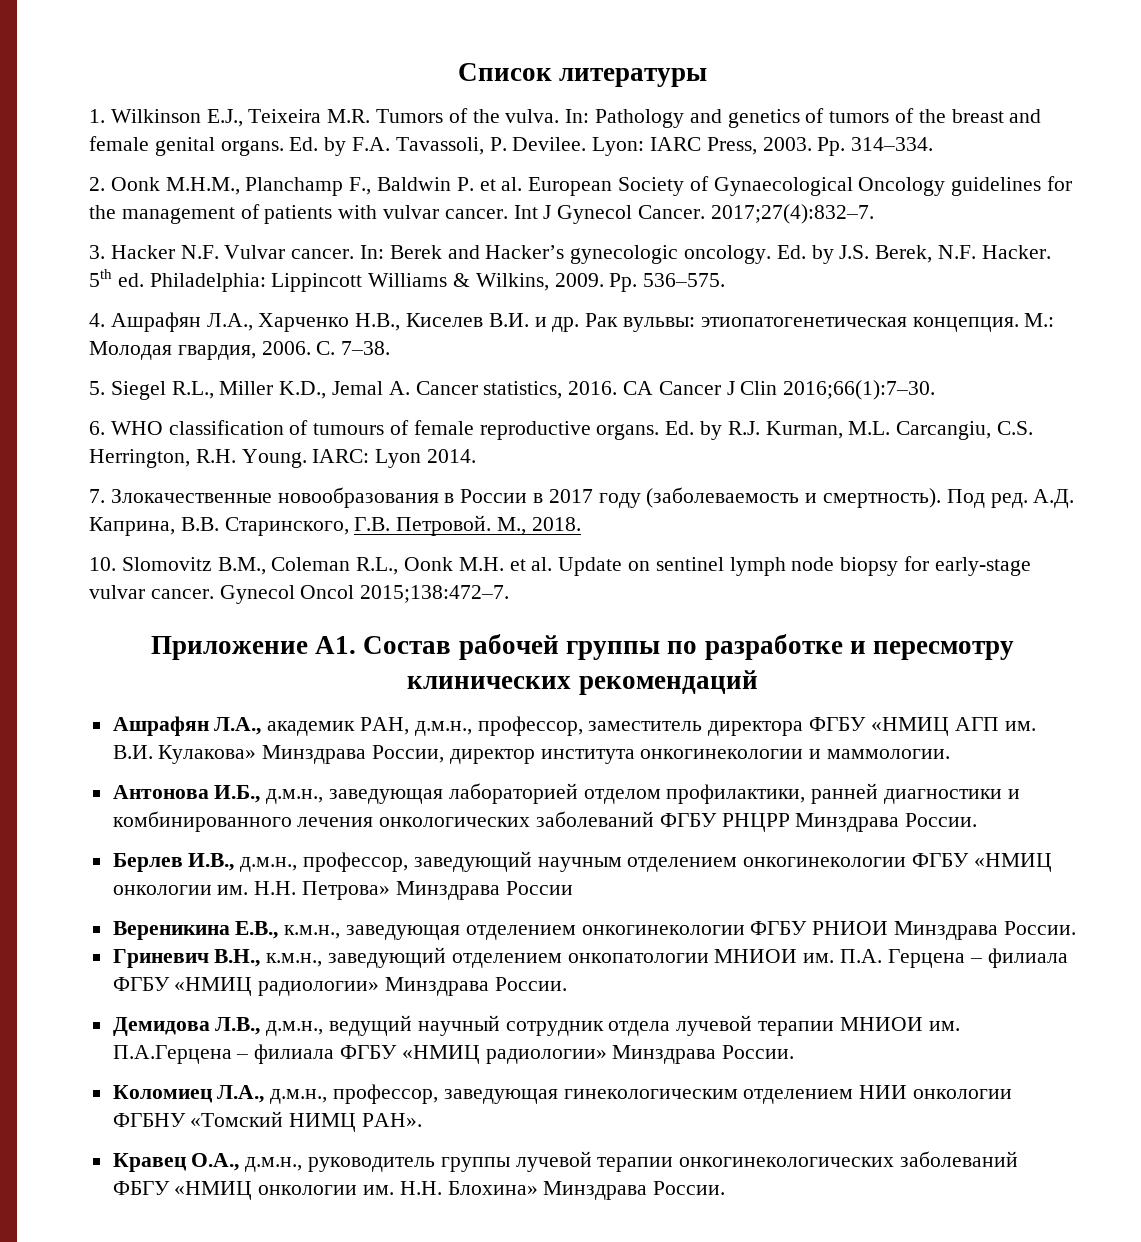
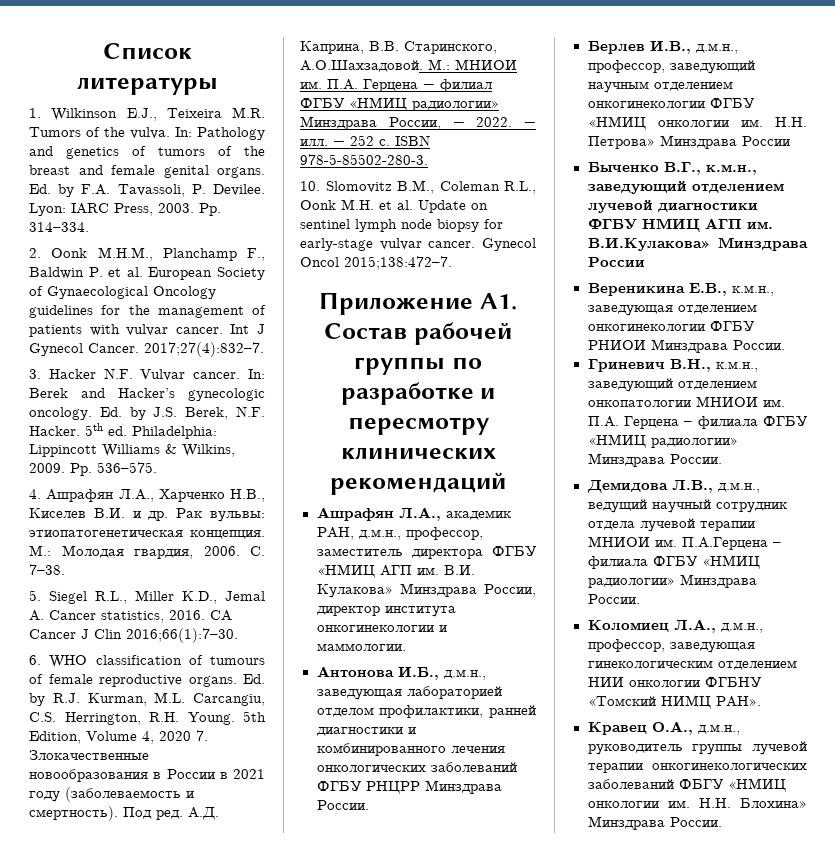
- IARC: Lyon 2014.
- 7. Злокачественные новообразования в России в 2017 году (заболеваемость и смертность).
+ 5th Edition, Volume 4, 2020 7. Злокачественные новообразования в России в 2021 году (заболеваемость и смертность).
- А.Д. Каприна, В.В. Старинского, Г.В. Петровой. М., 2018.
+ А.Д. Каприна, В.В. Старинского, А.О.Шахзадовой. М.: МНИОИ им. П.А. Герцена − филиал ФГБУ «НМИЦ радиологии» Минздрава России, − 2022. − илл. − 252 с. ISBN 978-5-85502-280-3.
+ Быченко В.Г., к.м.н., заведующий отделением лучевой диагностики ФГБУ НМИЦ АГП им. В.И.Кулакова» Минздрава России

